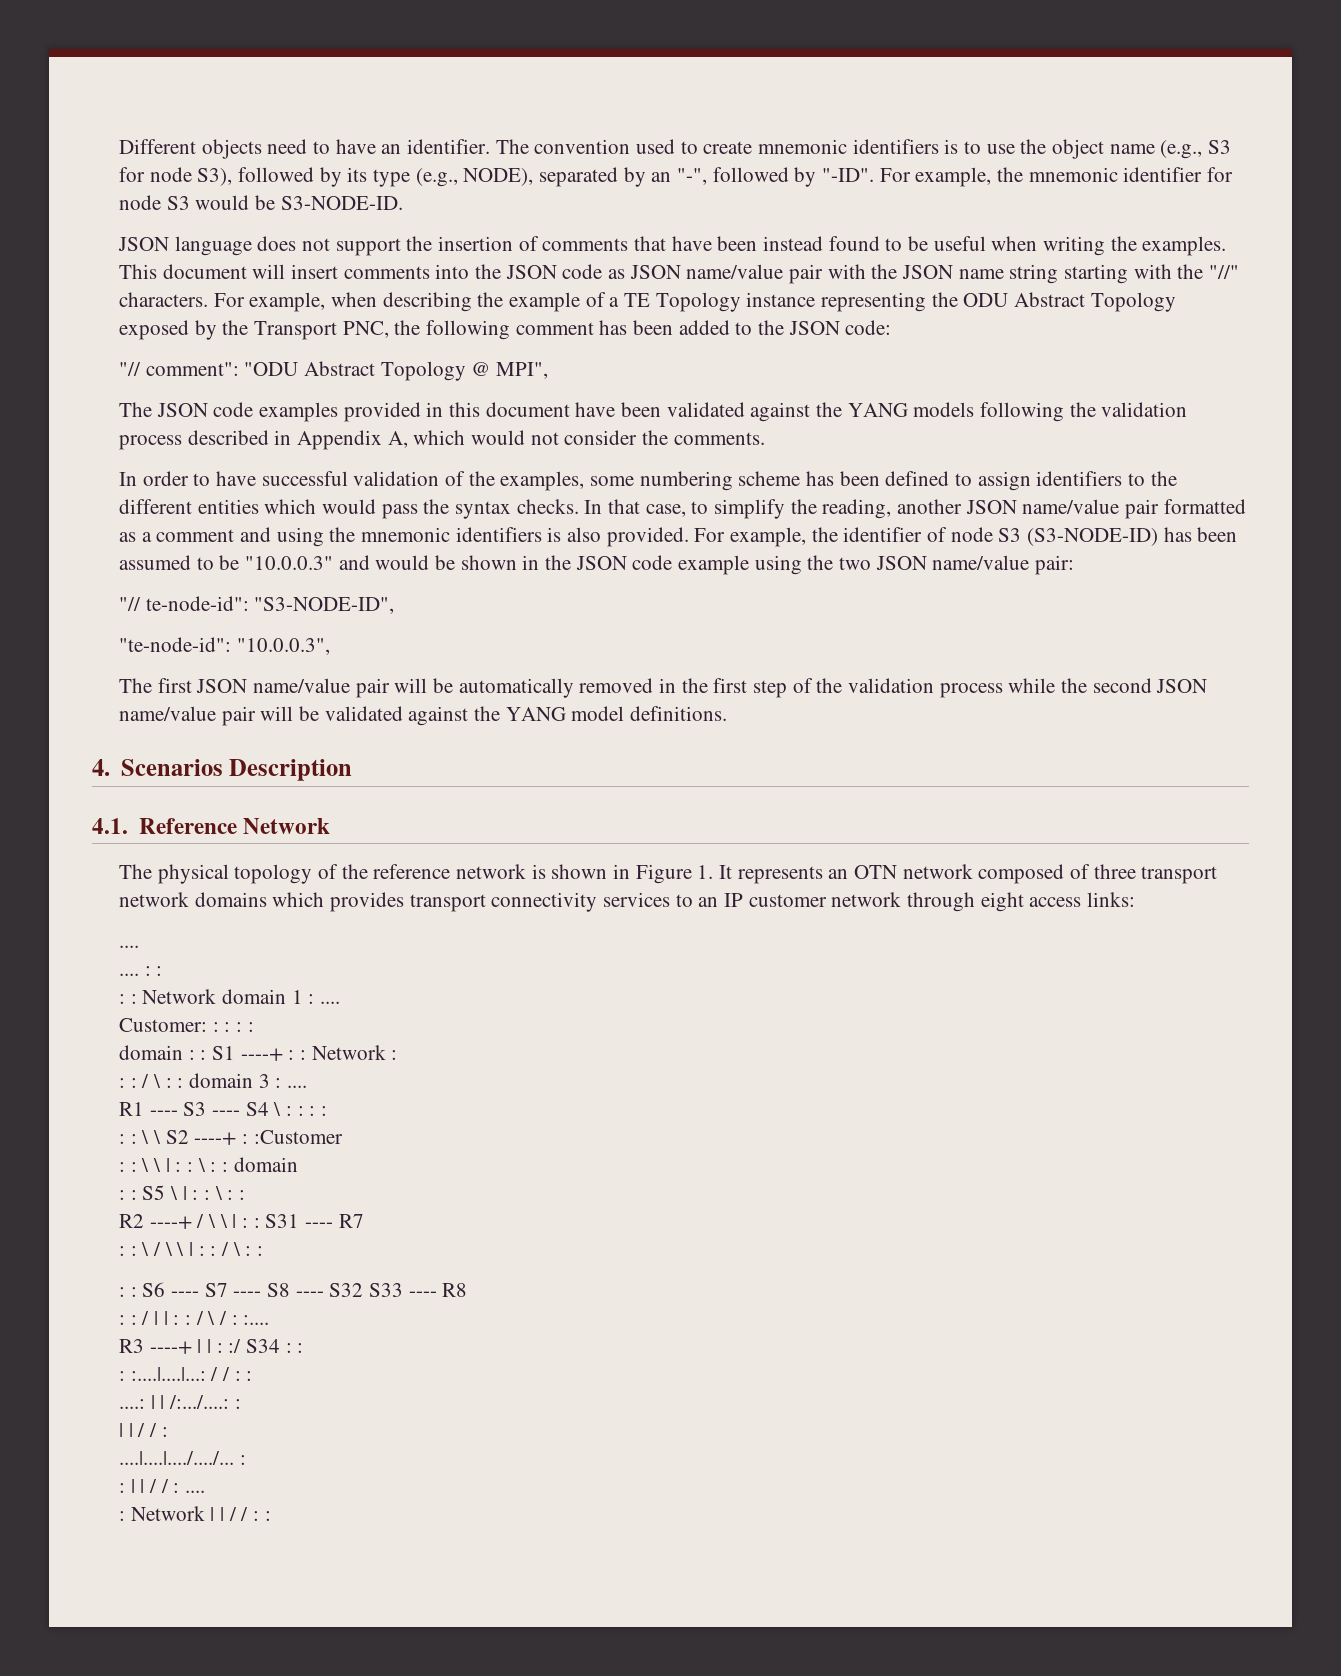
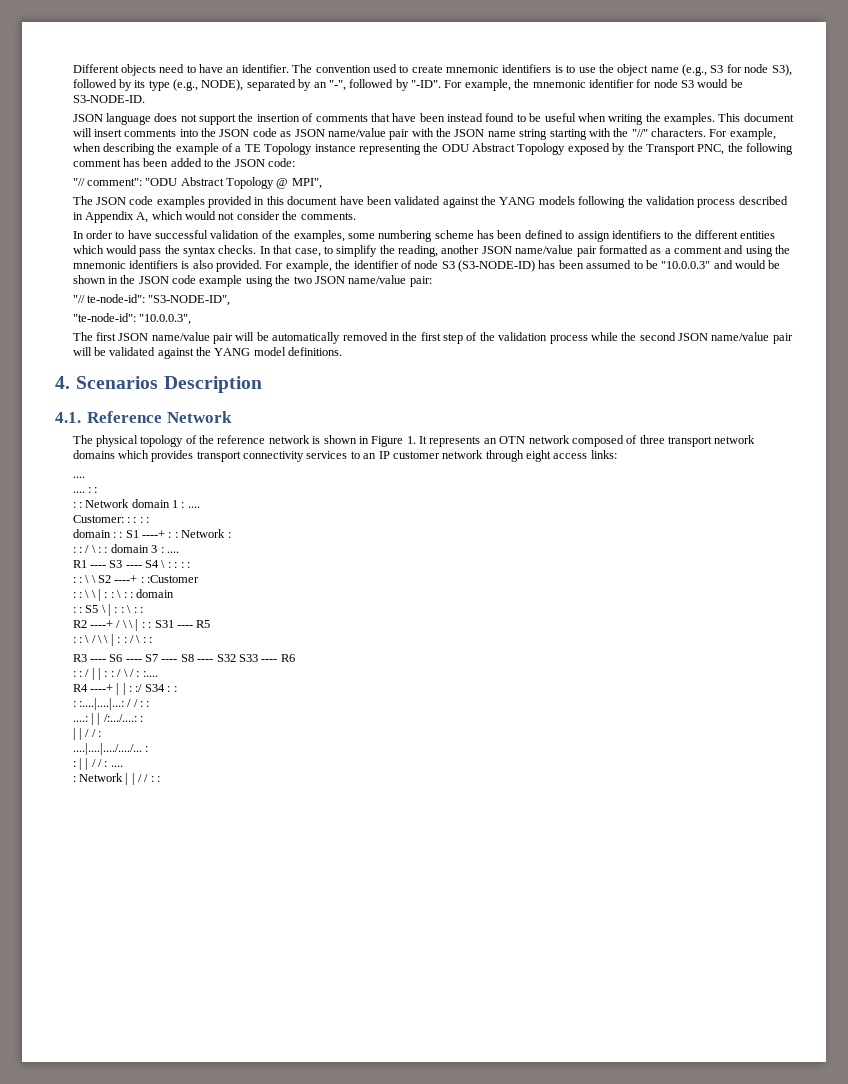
- R2 ----+ / \ \ | : : S31 ---- R7
+ R2 ----+ / \ \ | : : S31 ---- R5
- : : S6 ---- S7 ---- S8 ---- S32 S33 ---- R8
+ R3 ---- S6 ---- S7 ---- S8 ---- S32 S33 ---- R6
- R3 ----+ | | : :/ S34 : :
+ R4 ----+ | | : :/ S34 : :

